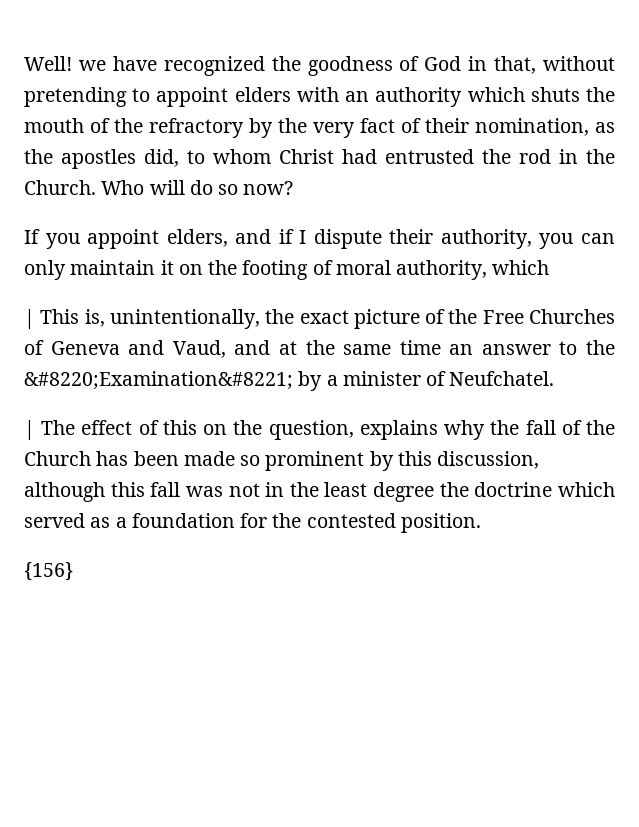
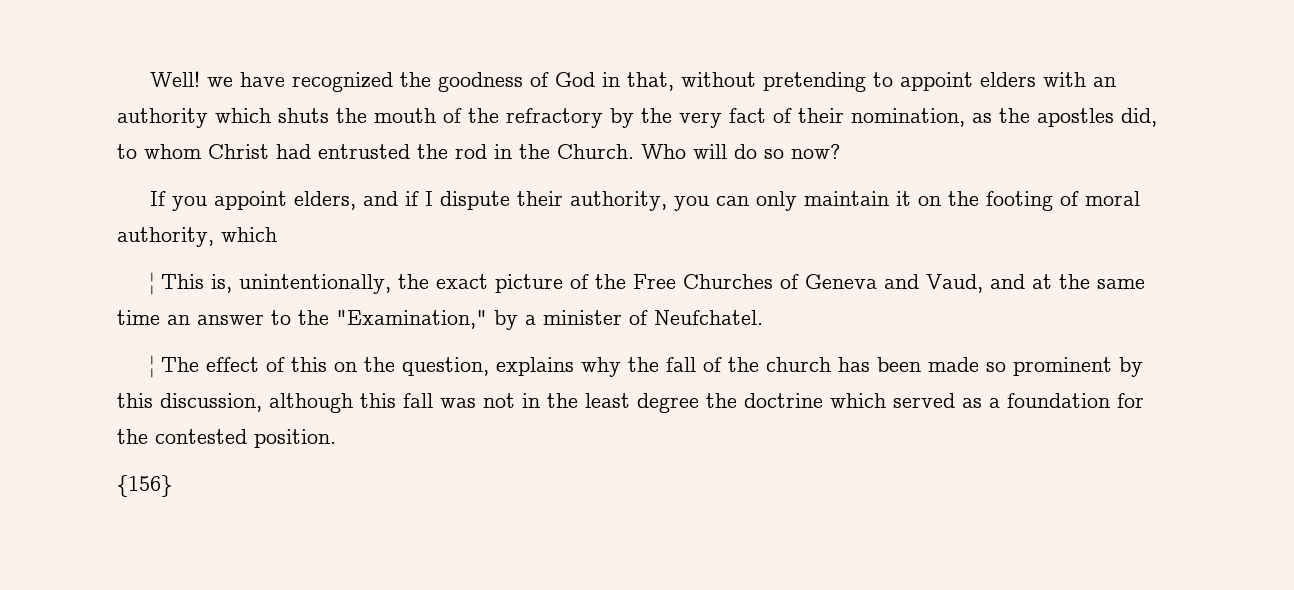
- | This is, unintentionally, the exact picture of the Free Churches of Geneva and Vaud, and at the same time an answer to the &#8220;Examination&#8221; by a minister of Neufchatel.
+ ¦ This is, unintentionally, the exact picture of the Free Churches of Geneva and Vaud, and at the same time an answer to the "Examination," by a minister of Neufchatel.
- | The effect of this on the question, explains why the fall of the Church has been made so prominent by this discussion, although this fall was not in the least degree the doctrine which served as a foundation for the contested position.
+ ¦ The effect of this on the question, explains why the fall of the church has been made so prominent by this discussion, although this fall was not in the least degree the doctrine which served as a foundation for the contested position.

